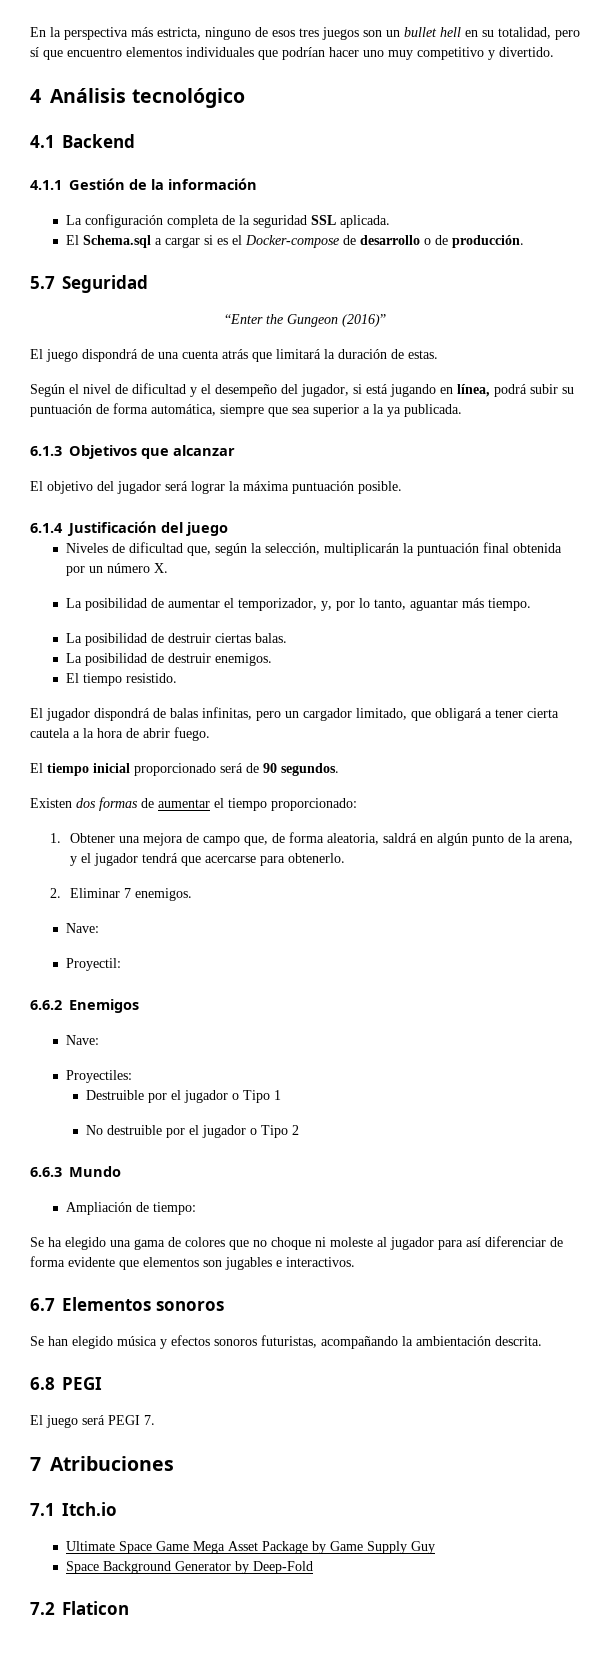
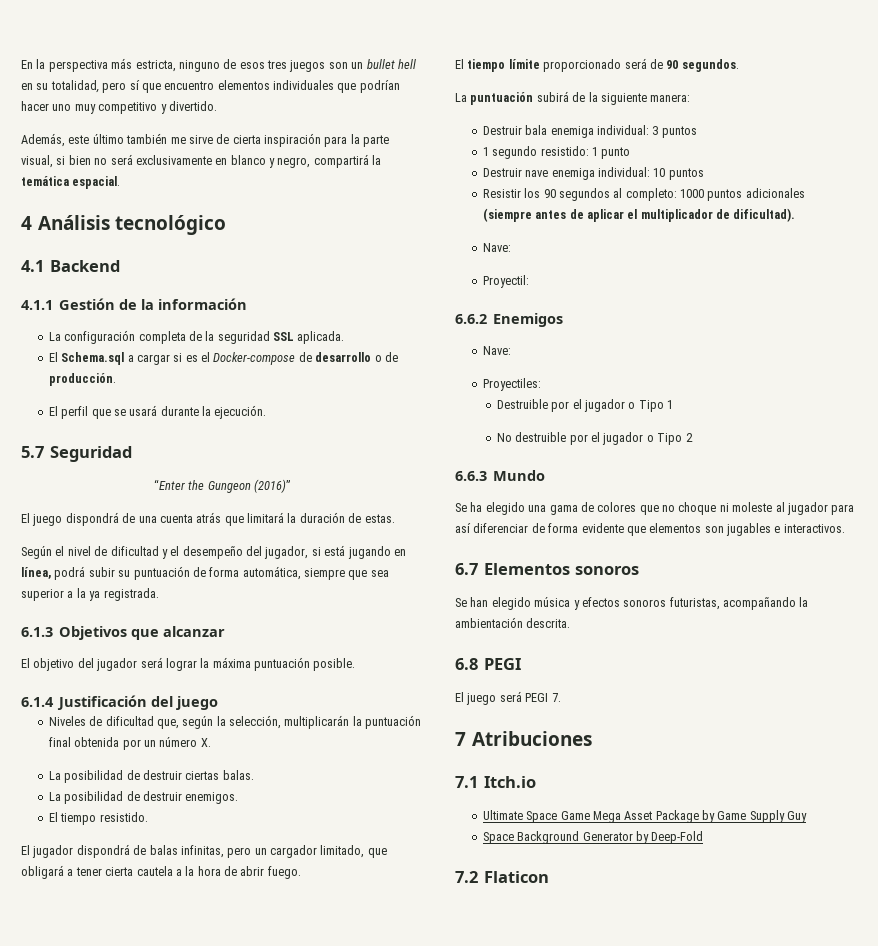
+ Además, este último también me sirve de cierta inspiración para la parte visual, si bien no será exclusivamente en blanco y negro, compartirá la temática espacial.
+ El perfil que se usará durante la ejecución.
- Según el nivel de dificultad y el desempeño del jugador, si está jugando en línea, podrá subir su puntuación de forma automática, siempre que sea superior a la ya publicada.
+ Según el nivel de dificultad y el desempeño del jugador, si está jugando en línea, podrá subir su puntuación de forma automática, siempre que sea superior a la ya registrada.
- La posibilidad de aumentar el temporizador, y, por lo tanto, aguantar más tiempo.
- El tiempo inicial proporcionado será de 90 segundos.
+ El tiempo límite proporcionado será de 90 segundos.
- Existen dos formas de aumentar el tiempo proporcionado:
- 1. Obtener una mejora de campo que, de forma aleatoria, saldrá en algún punto de la arena, y el jugador tendrá que acercarse para obtenerlo.
- 2. Eliminar 7 enemigos.
+ La puntuación subirá de la siguiente manera:
+ Destruir bala enemiga individual: 3 puntos
+ 1 segundo resistido: 1 punto
+ Destruir nave enemiga individual: 10 puntos
+ Resistir los 90 segundos al completo: 1000 puntos adicionales (siempre antes de aplicar el multiplicador de dificultad).
- Ampliación de tiempo:

